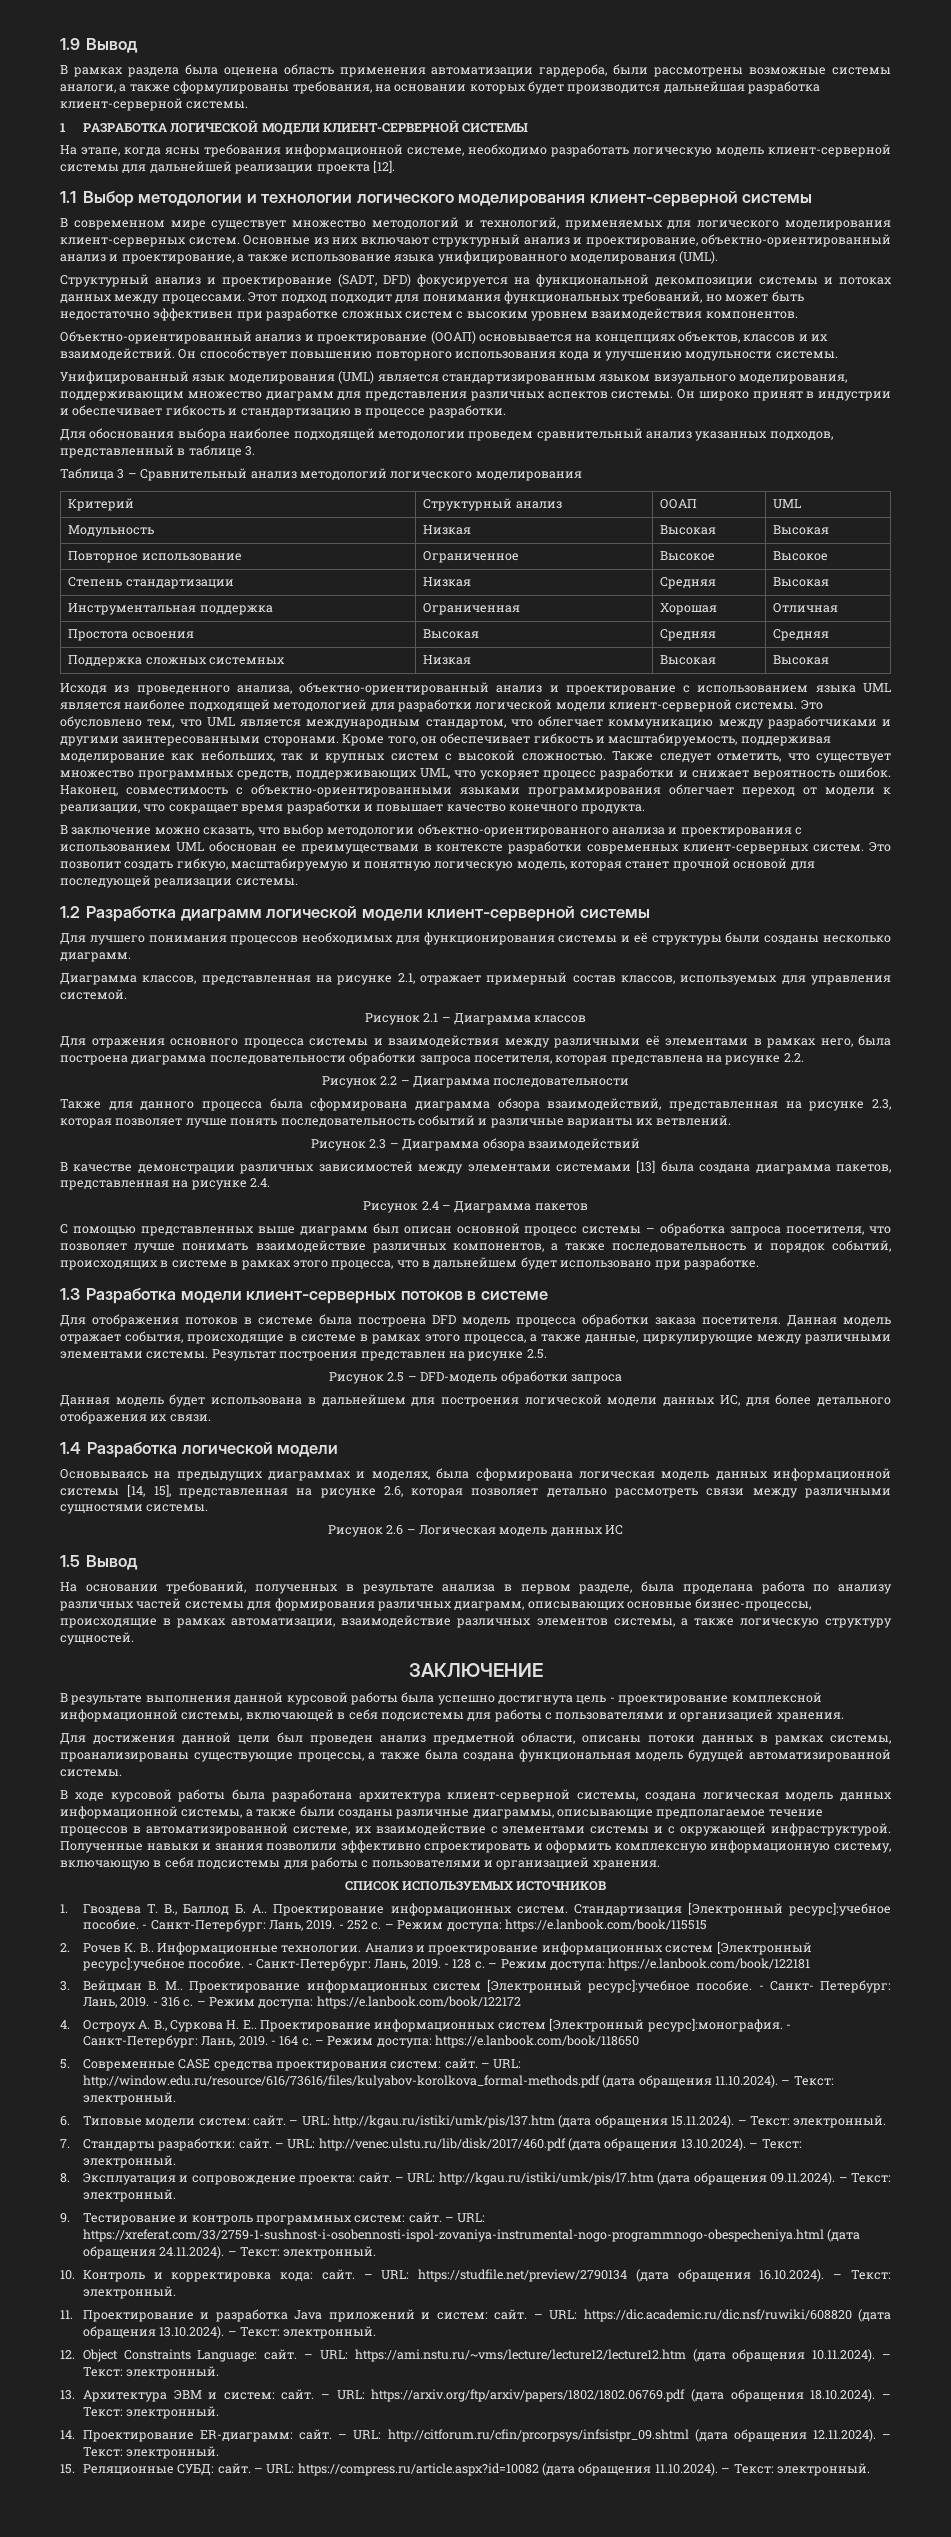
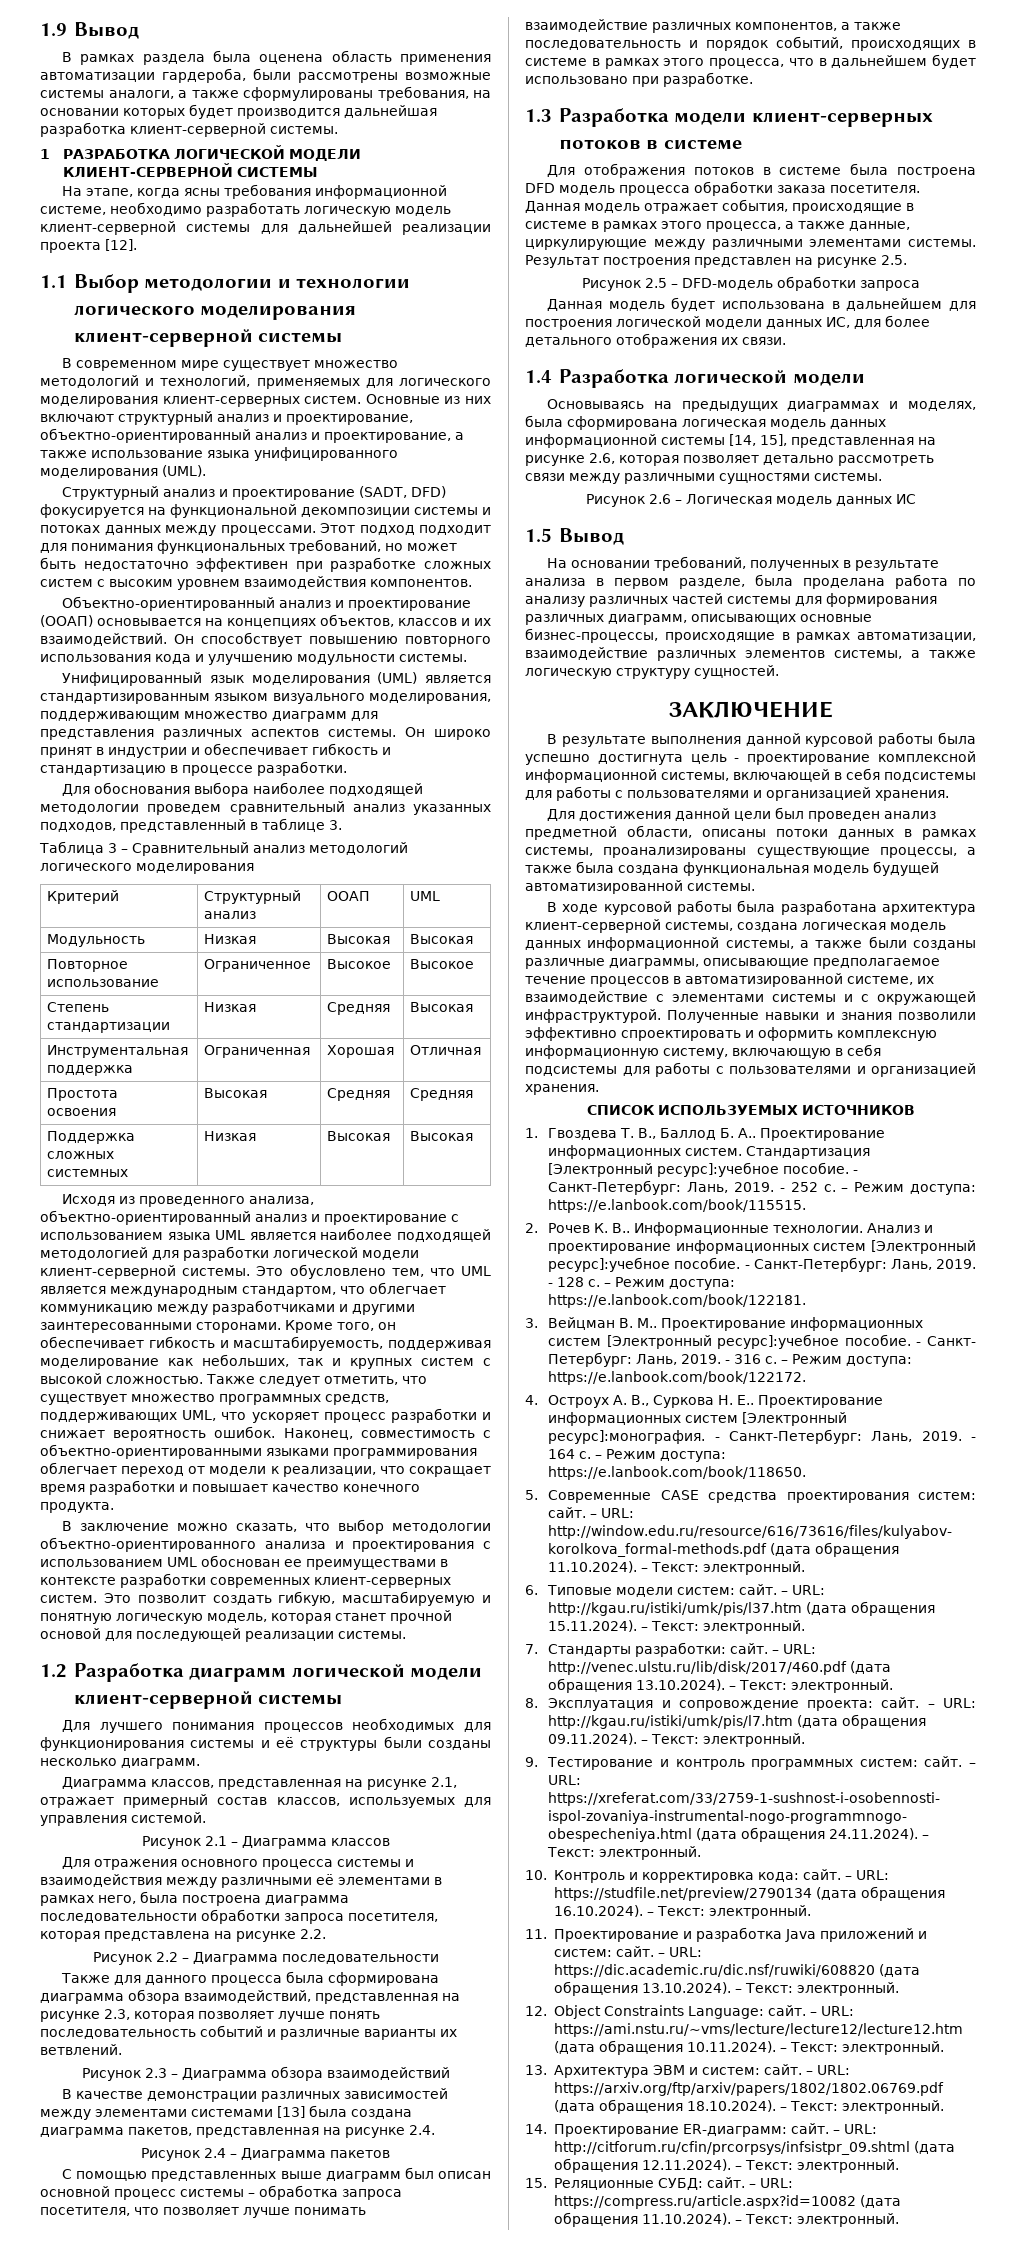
- – Режим доступа: https://e.lanbook.com/book/115515
+ – Режим доступа: https://e.lanbook.com/book/115515.
- – Режим доступа: https://e.lanbook.com/book/122181
+ – Режим доступа: https://e.lanbook.com/book/122181.
- – Режим доступа: https://e.lanbook.com/book/122172
+ – Режим доступа: https://e.lanbook.com/book/122172.
- – Режим доступа: https://e.lanbook.com/book/118650
+ – Режим доступа: https://e.lanbook.com/book/118650.

